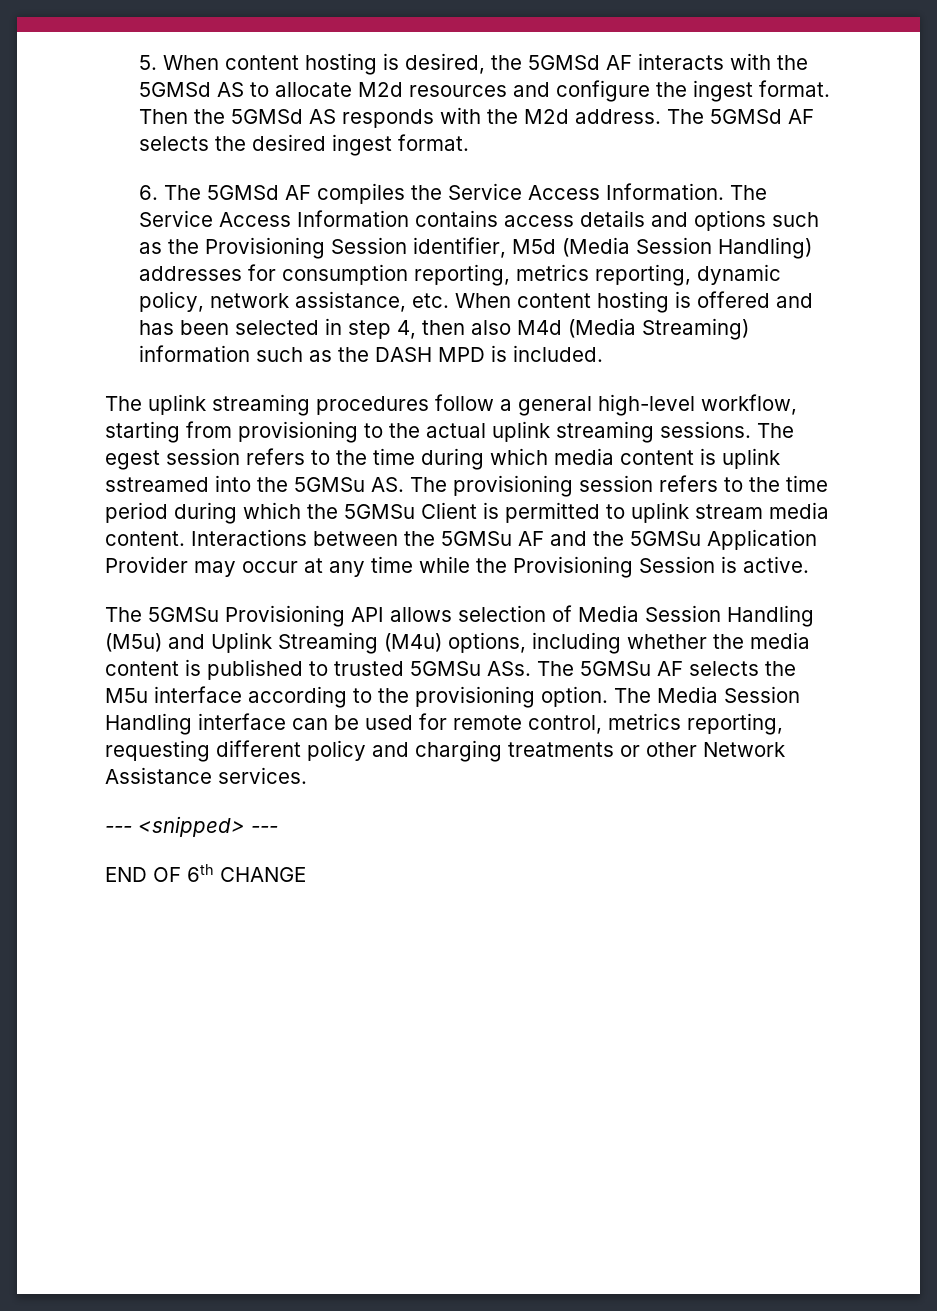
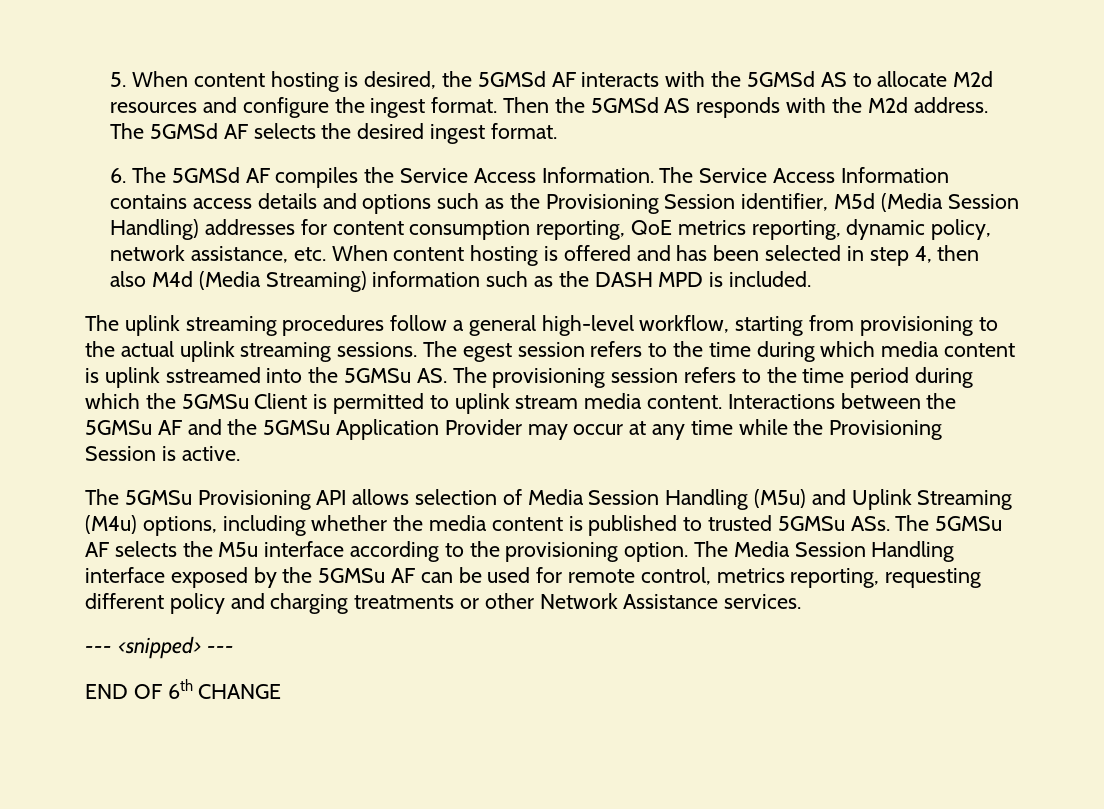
- The Service Access Information contains access details and options such as the Provisioning Session identifier, M5d (Media Session Handling) addresses for consumption reporting, metrics reporting, dynamic policy, network assistance, etc. When content hosting is offered and has been selected in step 4, then also M4d (Media Streaming) information such as the DASH MPD is included.
+ The Service Access Information contains access details and options such as the Provisioning Session identifier, M5d (Media Session Handling) addresses for content consumption reporting, QoE metrics reporting, dynamic policy, network assistance, etc. When content hosting is offered and has been selected in step 4, then also M4d (Media Streaming) information such as the DASH MPD is included.
- The Media Session Handling interface can be used for remote control, metrics reporting, requesting different policy and charging treatments or other Network Assistance services.
+ The Media Session Handling interface exposed by the 5GMSu AF can be used for remote control, metrics reporting, requesting different policy and charging treatments or other Network Assistance services.

